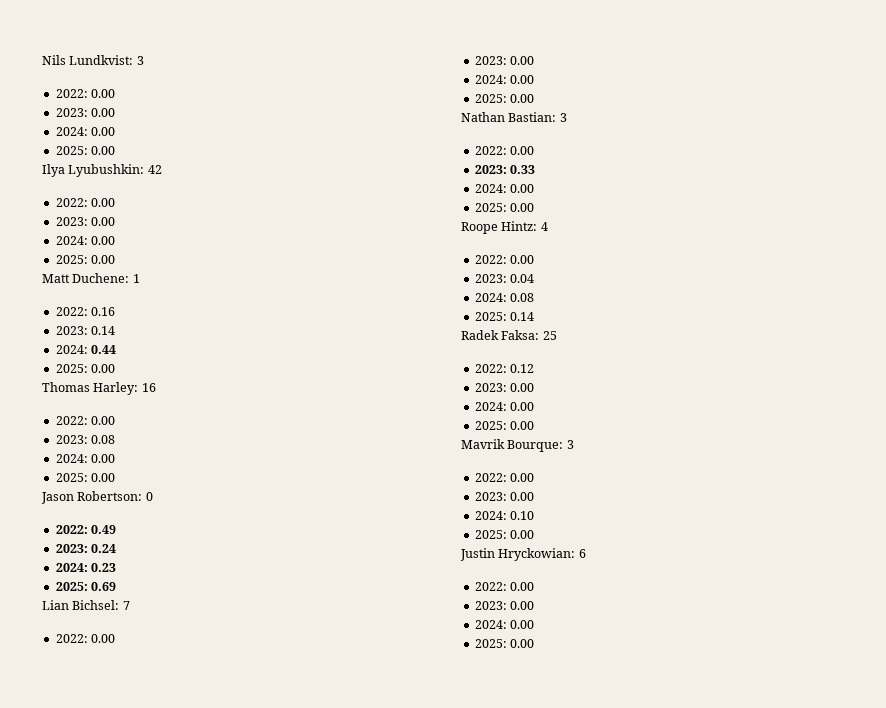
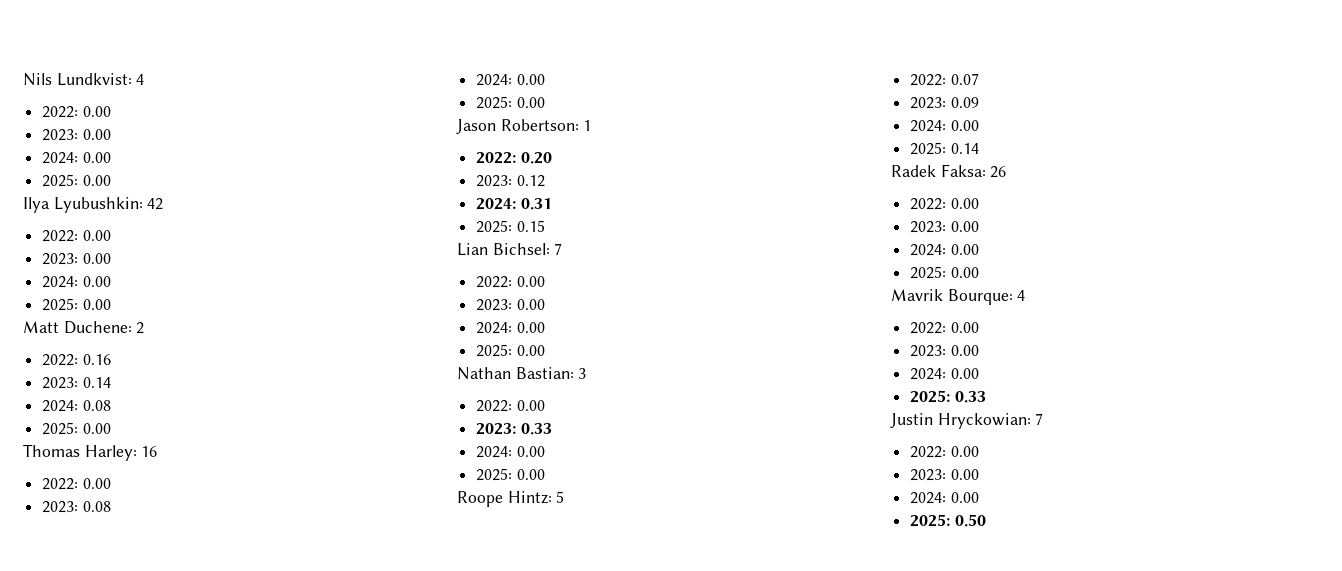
- Nils Lundkvist: 3
+ Nils Lundkvist: 4
- Matt Duchene: 1
+ Matt Duchene: 2
- 2024: 0.44
+ 2024: 0.08
- Jason Robertson: 0
- 2022: 0.49
- 2023: 0.24
- 2024: 0.23
- 2025: 0.69
+ Jason Robertson: 1
+ 2022: 0.20
+ 2023: 0.12
+ 2024: 0.31
+ 2025: 0.15
- Roope Hintz: 4
- 2022: 0.00
- 2023: 0.04
- 2024: 0.08
+ Roope Hintz: 5
+ 2022: 0.07
+ 2023: 0.09
+ 2024: 0.00
- Radek Faksa: 25
- 2022: 0.12
+ Radek Faksa: 26
+ 2022: 0.00
- Mavrik Bourque: 3
- 2022: 0.00
- 2023: 0.00
- 2024: 0.10
- 2025: 0.00
- Justin Hryckowian: 6
+ Mavrik Bourque: 4
  2022: 0.00
  2023: 0.00
  2024: 0.00
- 2025: 0.00
+ 2025: 0.33
+ Justin Hryckowian: 7
+ 2022: 0.00
+ 2023: 0.00
+ 2024: 0.00
+ 2025: 0.50

